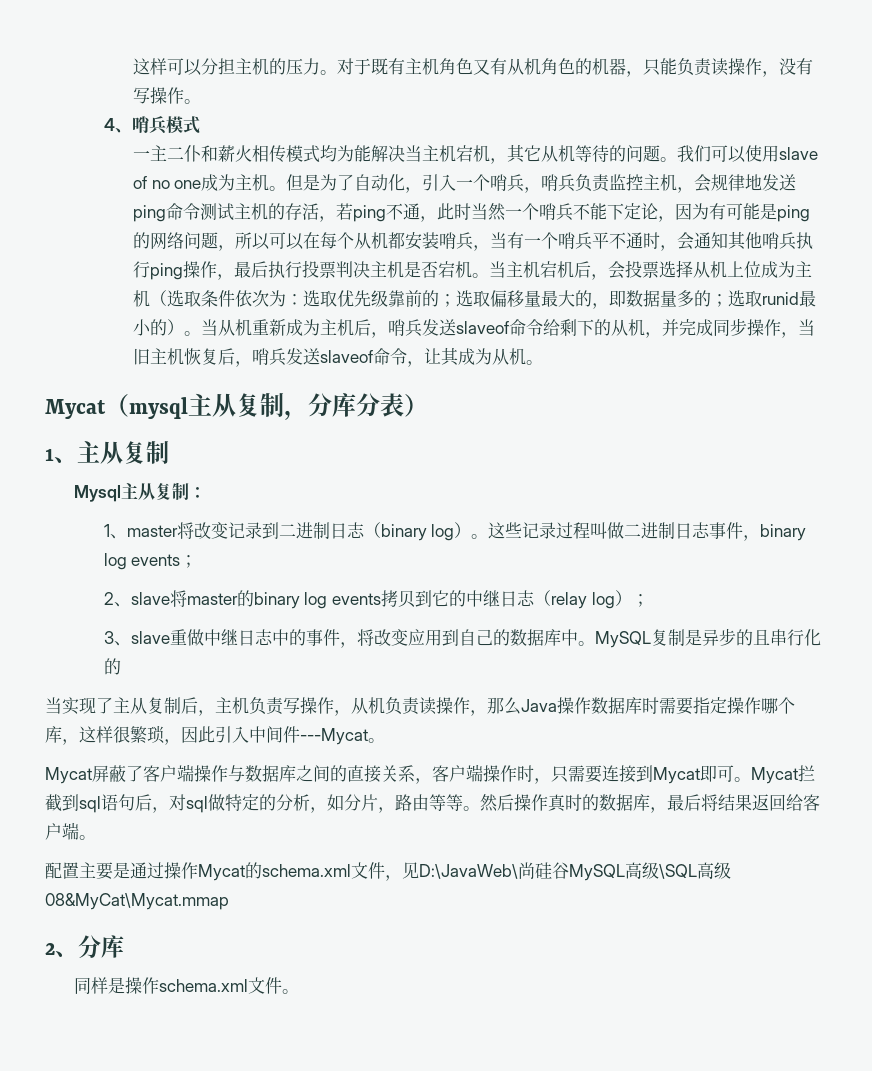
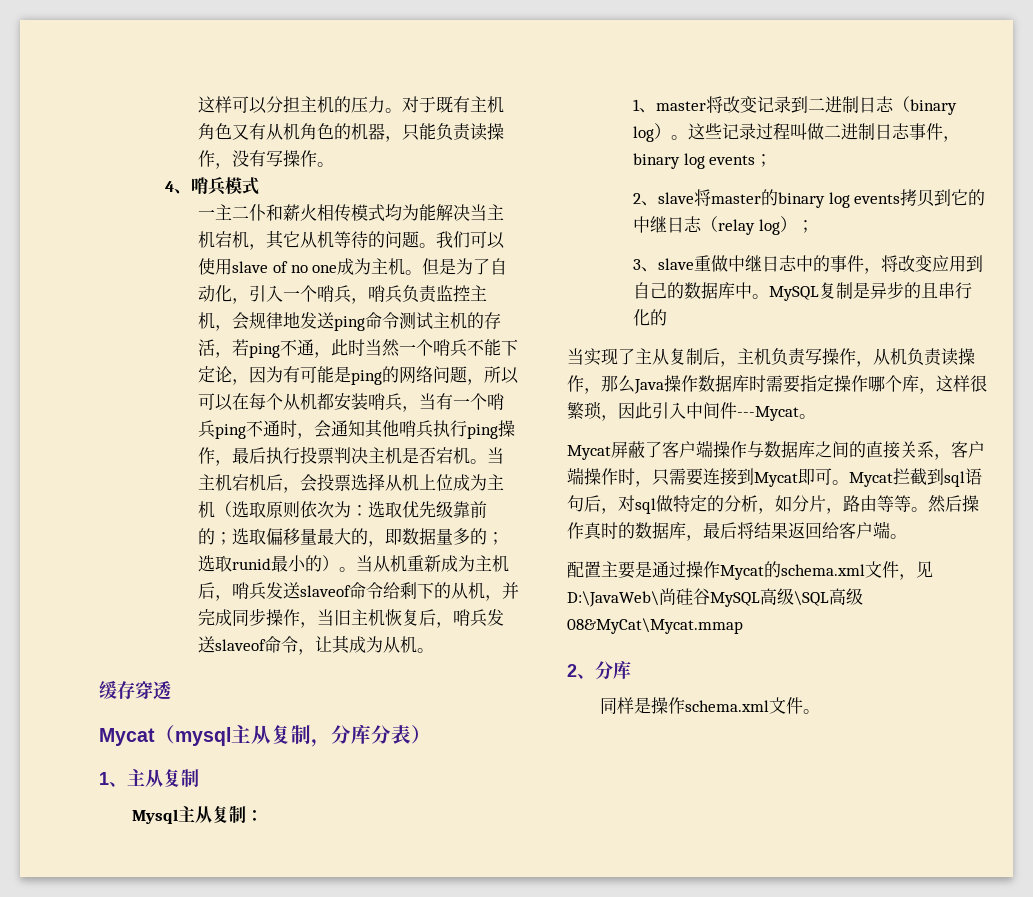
- 但是为了自动化，引入一个哨兵，哨兵负责监控主机，会规律地发送ping命令测试主机的存活，若ping不通，此时当然一个哨兵不能下定论，因为有可能是ping的网络问题，所以可以在每个从机都安装哨兵，当有一个哨兵平不通时，会通知其他哨兵执行ping操作，最后执行投票判决主机是否宕机。
+ 但是为了自动化，引入一个哨兵，哨兵负责监控主机，会规律地发送ping命令测试主机的存活，若ping不通，此时当然一个哨兵不能下定论，因为有可能是ping的网络问题，所以可以在每个从机都安装哨兵，当有一个哨兵ping不通时，会通知其他哨兵执行ping操作，最后执行投票判决主机是否宕机。
- 当主机宕机后，会投票选择从机上位成为主机（选取条件依次为：选取优先级靠前的；选取偏移量最大的，即数据量多的；选取runid最小的）。
+ 当主机宕机后，会投票选择从机上位成为主机（选取原则依次为：选取优先级靠前的；选取偏移量最大的，即数据量多的；选取runid最小的）。
+ 缓存穿透

